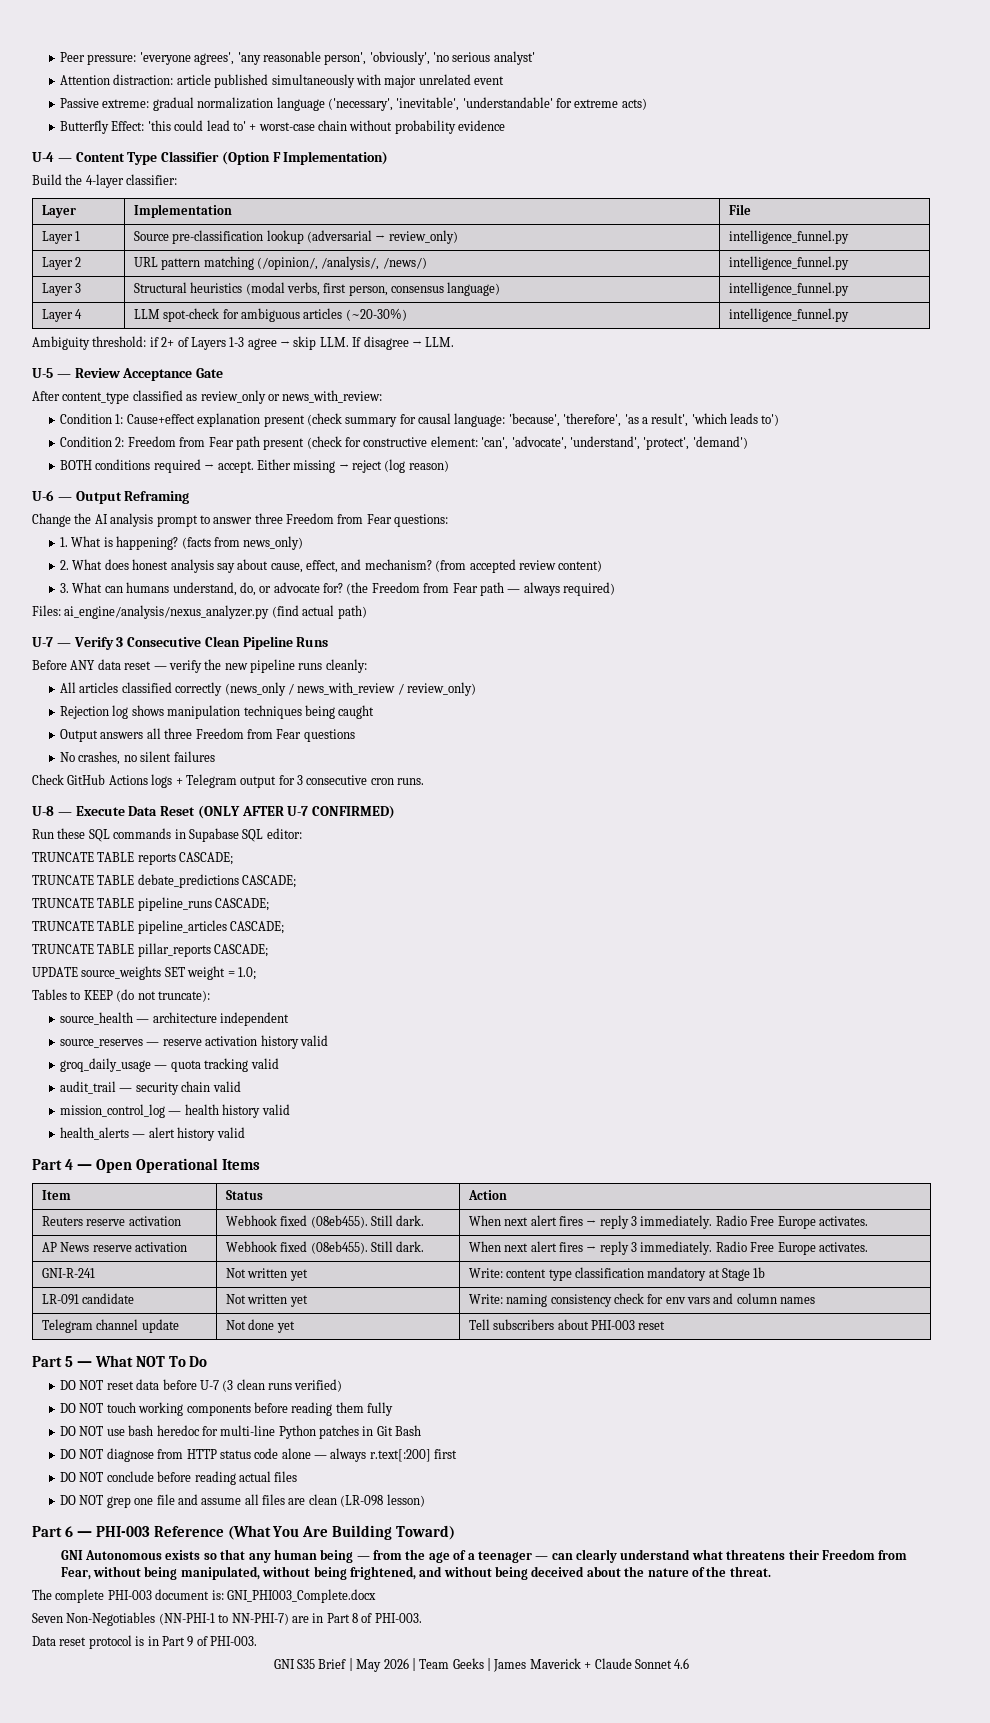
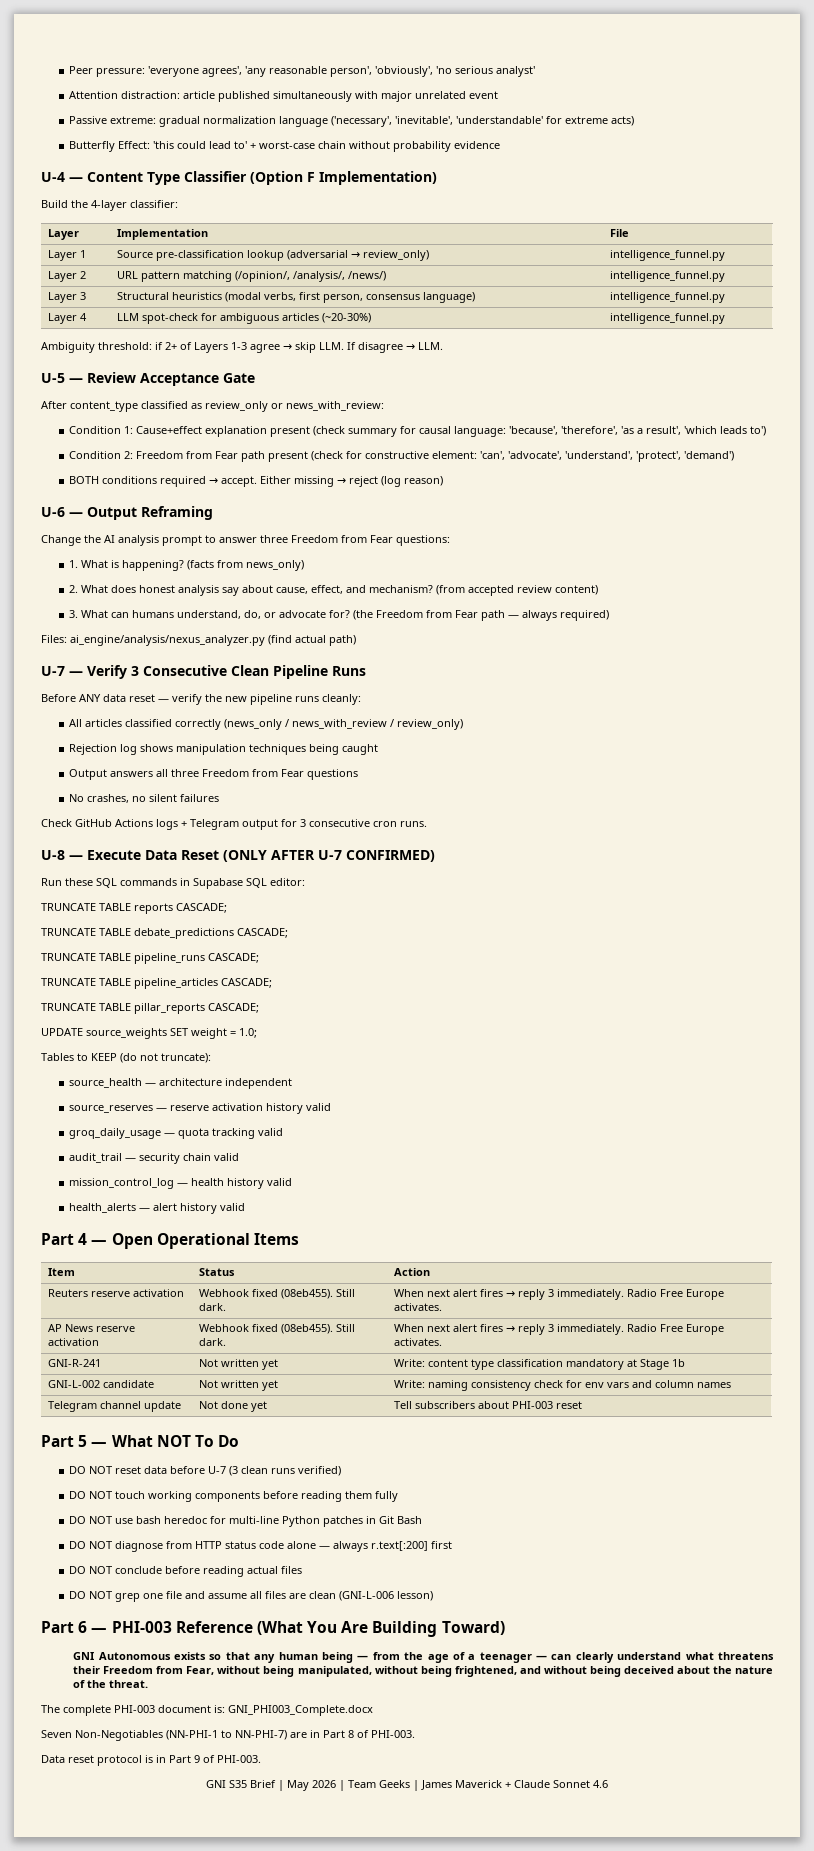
- LR-091 candidate | Not written yet | Write: naming consistency check for env vars and column names
+ GNI-L-002 candidate | Not written yet | Write: naming consistency check for env vars and column names
- DO NOT grep one file and assume all files are clean (LR-098 lesson)
+ DO NOT grep one file and assume all files are clean (GNI-L-006 lesson)

